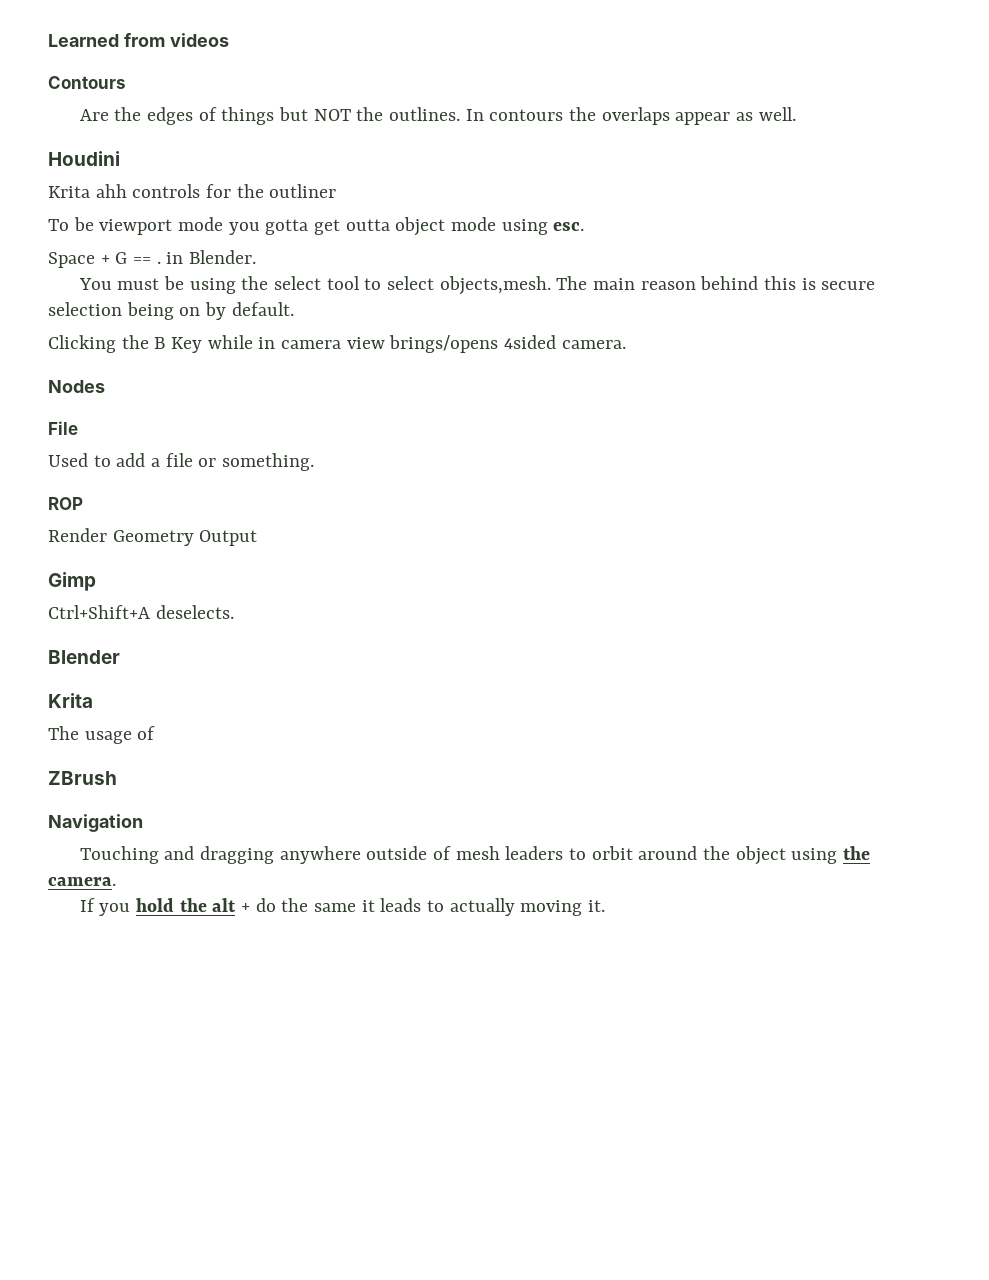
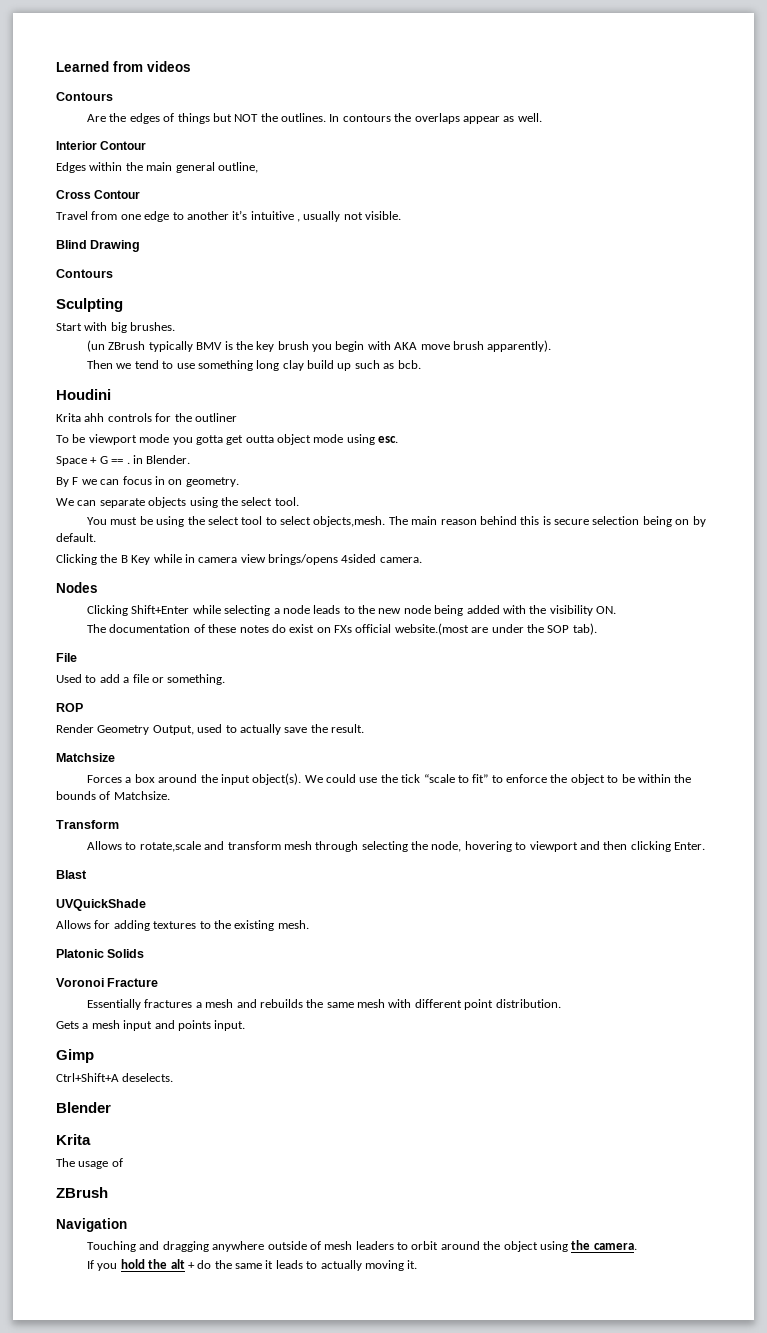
+ Interior Contour
+ Edges within the main general outline,
+ Cross Contour
+ Travel from one edge to another it’s intuitive , usually not visible.
+ Blind Drawing
+ Contours
+ Sculpting
+ Start with big brushes.
+ (un ZBrush typically BMV is the key brush you begin with AKA move brush apparently).
+ Then we tend to use something long clay build up such as bcb.
+ By F we can focus in on geometry.
+ We can separate objects using the select tool.
+ Clicking Shift+Enter while selecting a node leads to the new node being added with the visibility ON.
+ The documentation of these notes do exist on FXs official website.(most are under the SOP tab).
- Render Geometry Output
+ Render Geometry Output, used to actually save the result.
+ Matchsize
+ Forces a box around the input object(s). We could use the tick “scale to fit” to enforce the object to be within the bounds of Matchsize.
+ Transform
+ Allows to rotate,scale and transform mesh through selecting the node, hovering to viewport and then clicking Enter.
+ Blast
+ UVQuickShade
+ Allows for adding textures to the existing mesh.
+ Platonic Solids
+ Voronoi Fracture
+ Essentially fractures a mesh and rebuilds the same mesh with different point distribution.
+ Gets a mesh input and points input.

